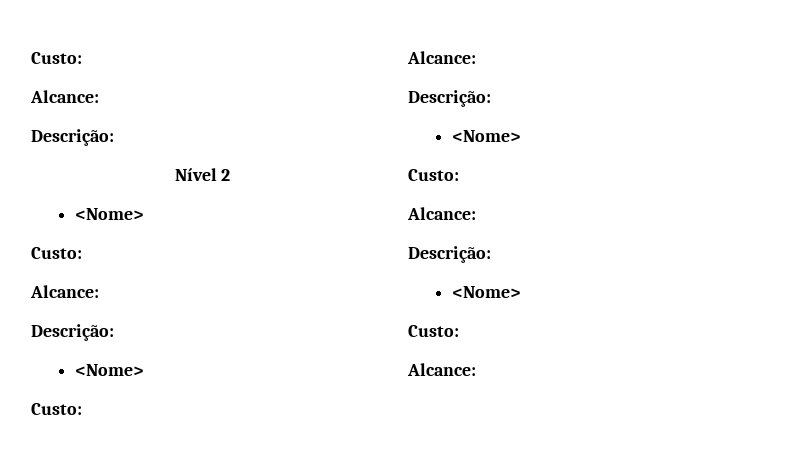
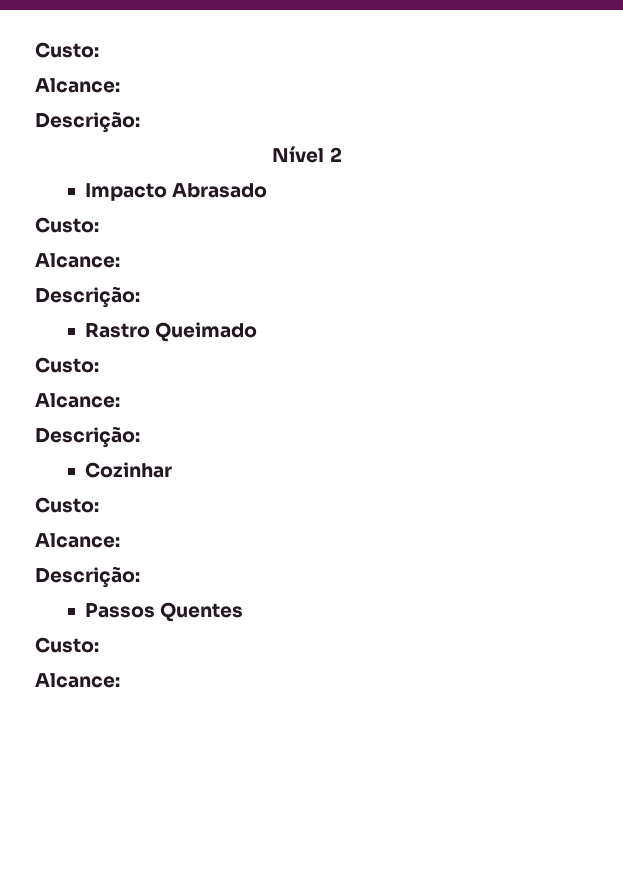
  Nível 2
- <Nome>
+ Impacto Abrasado
  Custo:
  Alcance:
  Descrição:
- <Nome>
+ Rastro Queimado
  Custo:
  Alcance:
  Descrição:
- <Nome>
+ Cozinhar
  Custo:
  Alcance:
  Descrição:
- <Nome>
+ Passos Quentes

